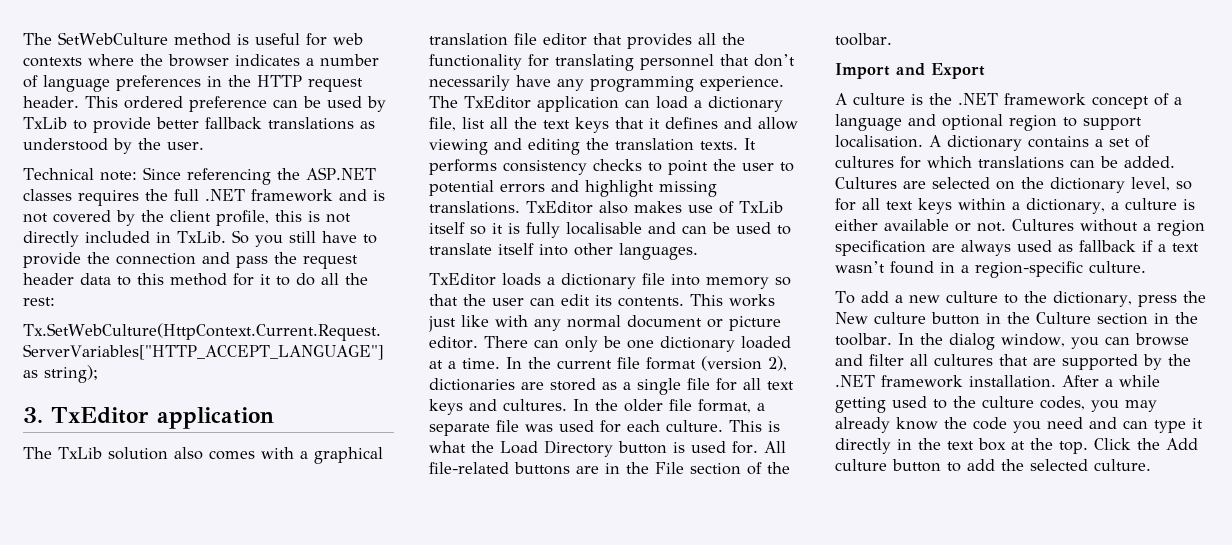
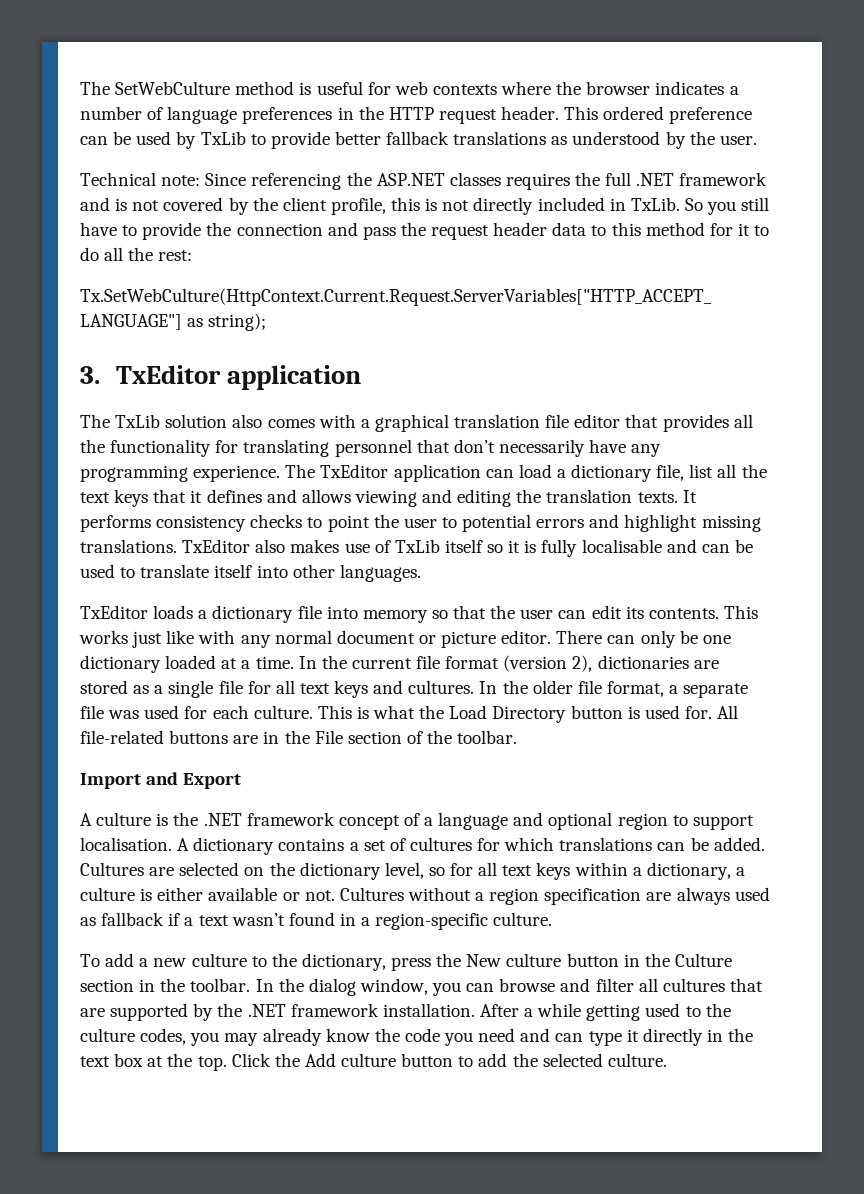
- The TxEditor application can load a dictionary file, list all the text keys that it defines and allow viewing and editing the translation texts.
+ The TxEditor application can load a dictionary file, list all the text keys that it defines and allows viewing and editing the translation texts.

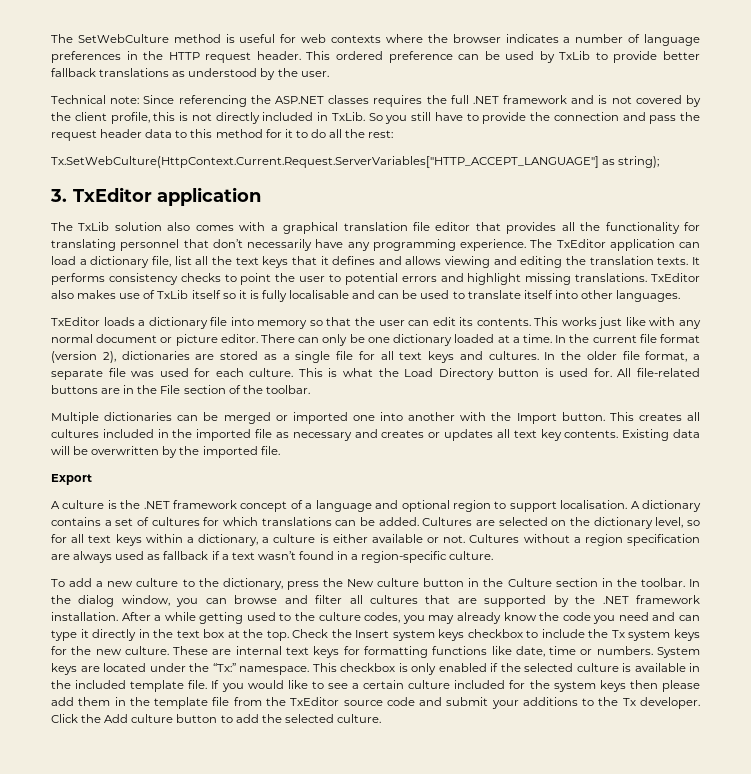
- Import and Export
+ Multiple dictionaries can be merged or imported one into another with the Import button. This creates all cultures included in the imported file as necessary and creates or updates all text key contents. Existing data will be overwritten by the imported file.
+ Export
+ Check the Insert system keys checkbox to include the Tx system keys for the new culture. These are internal text keys for formatting functions like date, time or numbers. System keys are located under the “Tx:” namespace. This checkbox is only enabled if the selected culture is available in the included template file. If you would like to see a certain culture included for the system keys then please add them in the template file from the TxEditor source code and submit your additions to the Tx developer.

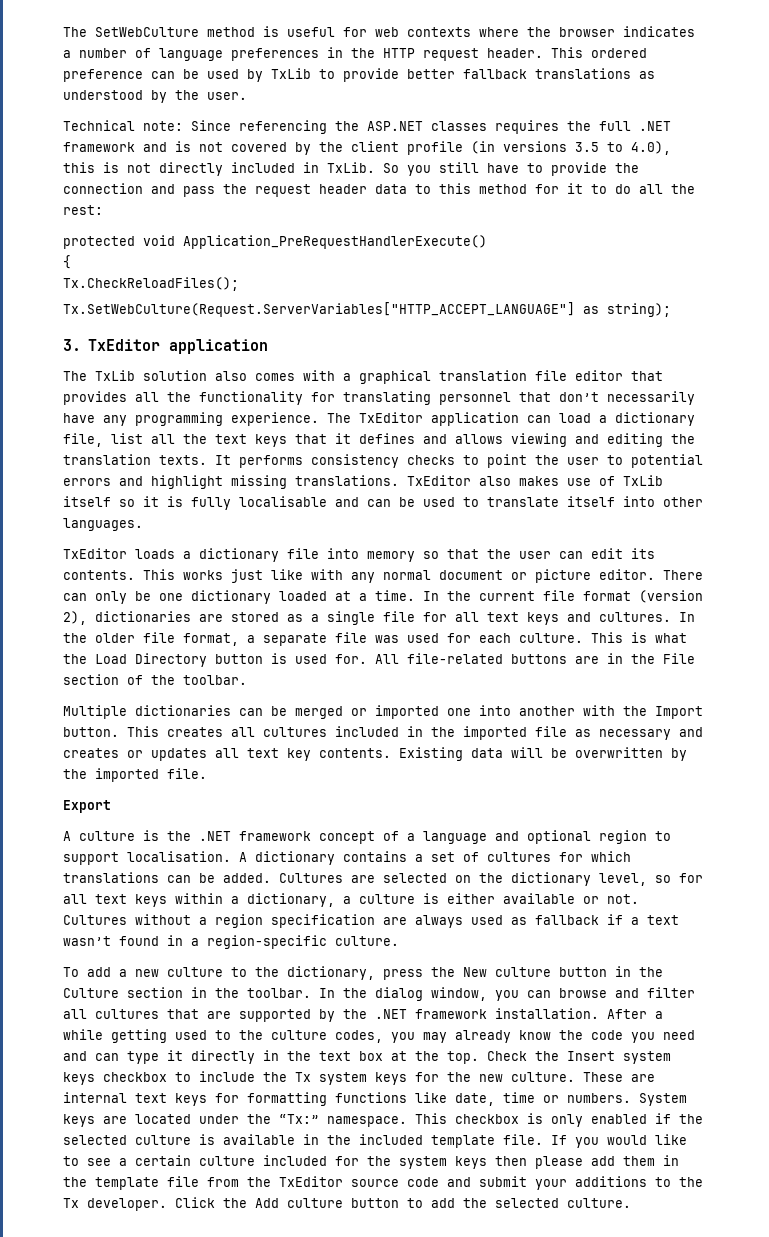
- Technical note: Since referencing the ASP.NET classes requires the full .NET framework and is not covered by the client profile, this is not directly included in TxLib.
+ Technical note: Since referencing the ASP.NET classes requires the full .NET framework and is not covered by the client profile (in versions 3.5 to 4.0), this is not directly included in TxLib.
- Tx.SetWebCulture(HttpContext.Current.Request.ServerVariables["HTTP_ACCEPT_LANGUAGE"] as string);
+ protected void Application_PreRequestHandlerExecute()
+ {
+ Tx.CheckReloadFiles();
+ Tx.SetWebCulture(Request.ServerVariables["HTTP_ACCEPT_LANGUAGE"] as string);

